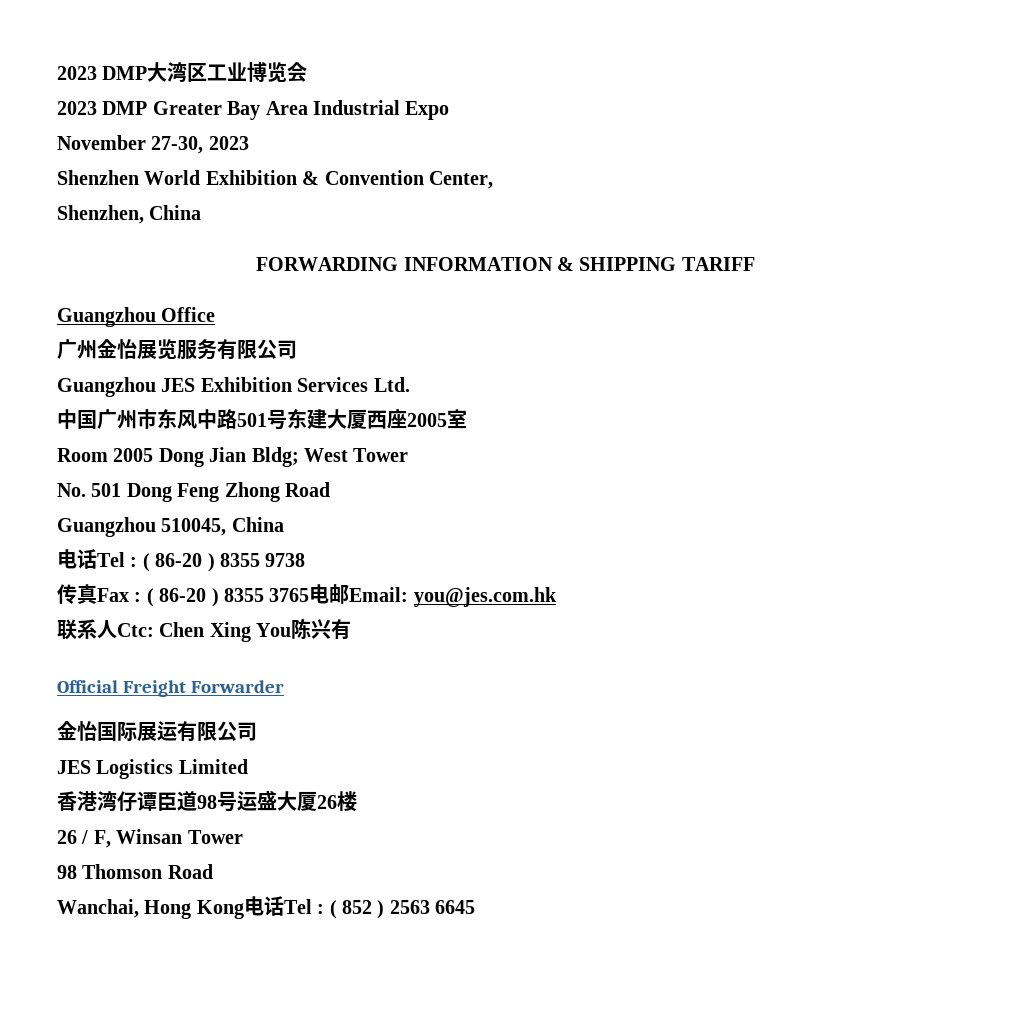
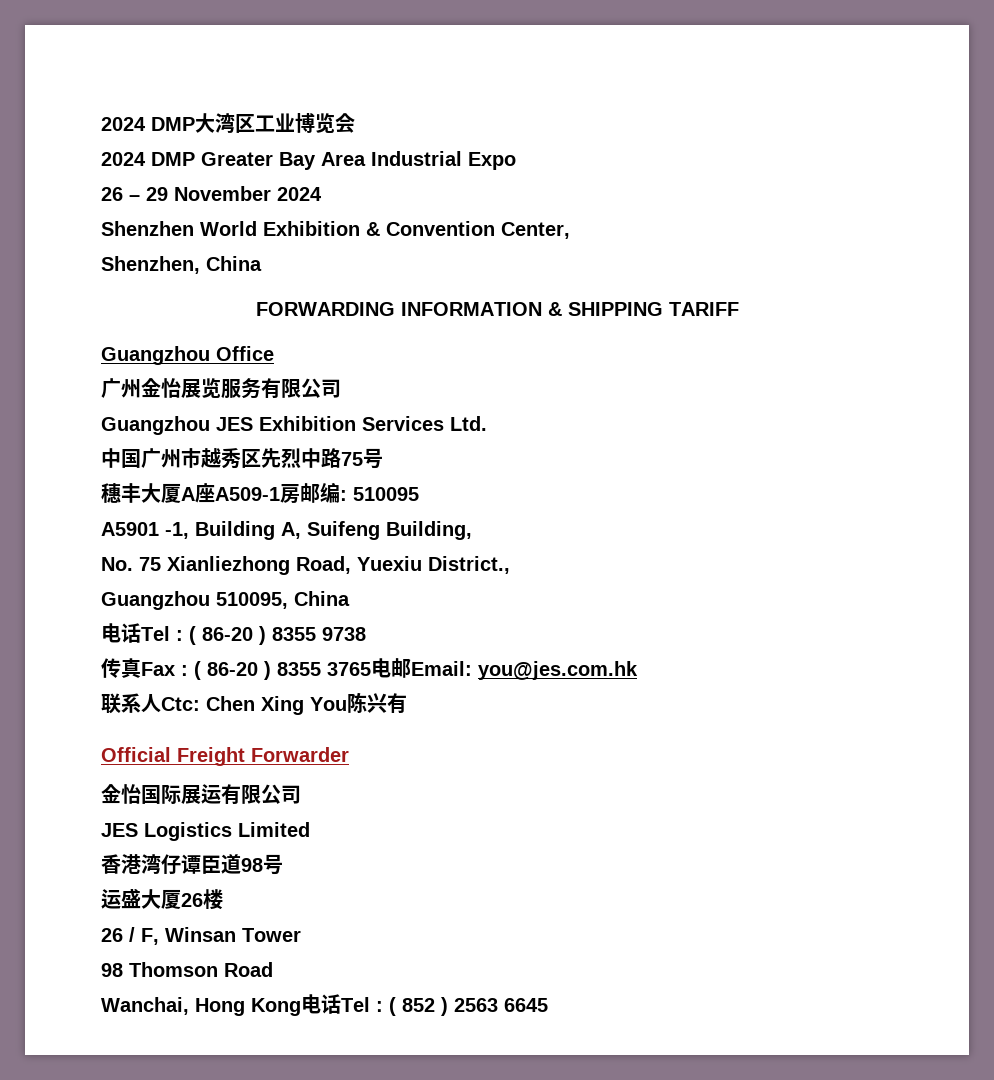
- 2023 DMP大湾区工业博览会
+ 2024 DMP大湾区工业博览会
- 2023 DMP Greater Bay Area Industrial Expo
+ 2024 DMP Greater Bay Area Industrial Expo
- November 27-30, 2023
+ 26 – 29 November 2024
- 中国广州市东风中路501号东建大厦西座2005室
- Room 2005 Dong Jian Bldg; West Tower
- No. 501 Dong Feng Zhong Road
- Guangzhou 510045, China
+ 中国广州市越秀区先烈中路75号
+ 穗丰大厦A座A509-1房邮编: 510095
+ A5901 -1, Building A, Suifeng Building,
+ No. 75 Xianliezhong Road, Yuexiu District.,
+ Guangzhou 510095, China
- 香港湾仔谭臣道98号运盛大厦26楼
+ 香港湾仔谭臣道98号
+ 运盛大厦26楼

